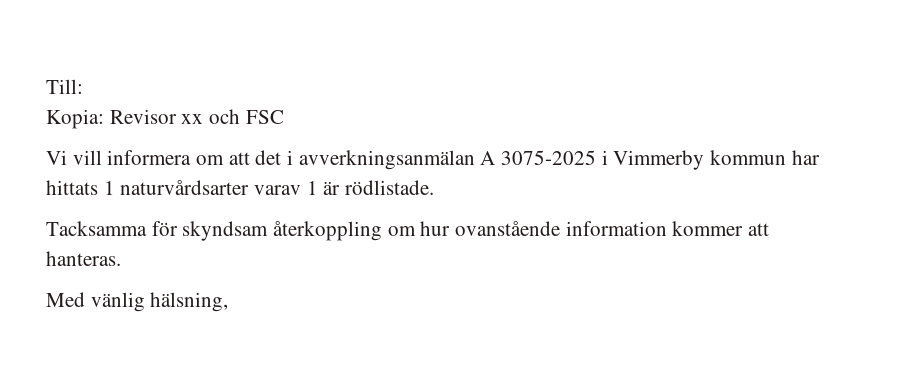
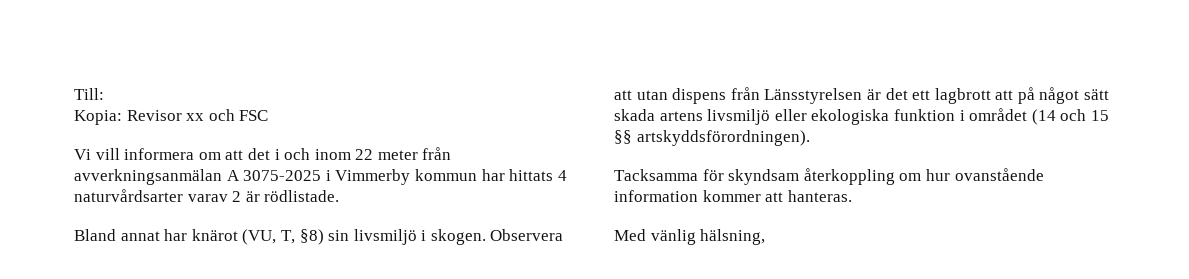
- Vi vill informera om att det i avverkningsanmälan A 3075-2025 i Vimmerby kommun har hittats 1 naturvårdsarter varav 1 är rödlistade.
+ Vi vill informera om att det i och inom 22 meter från avverkningsanmälan A 3075-2025 i Vimmerby kommun har hittats 4 naturvårdsarter varav 2 är rödlistade.
+ Bland annat har knärot (VU, T, §8) sin livsmiljö i skogen. Observera att utan dispens från Länsstyrelsen är det ett lagbrott att på något sätt skada artens livsmiljö eller ekologiska funktion i området (14 och 15 §§ artskyddsförordningen).

